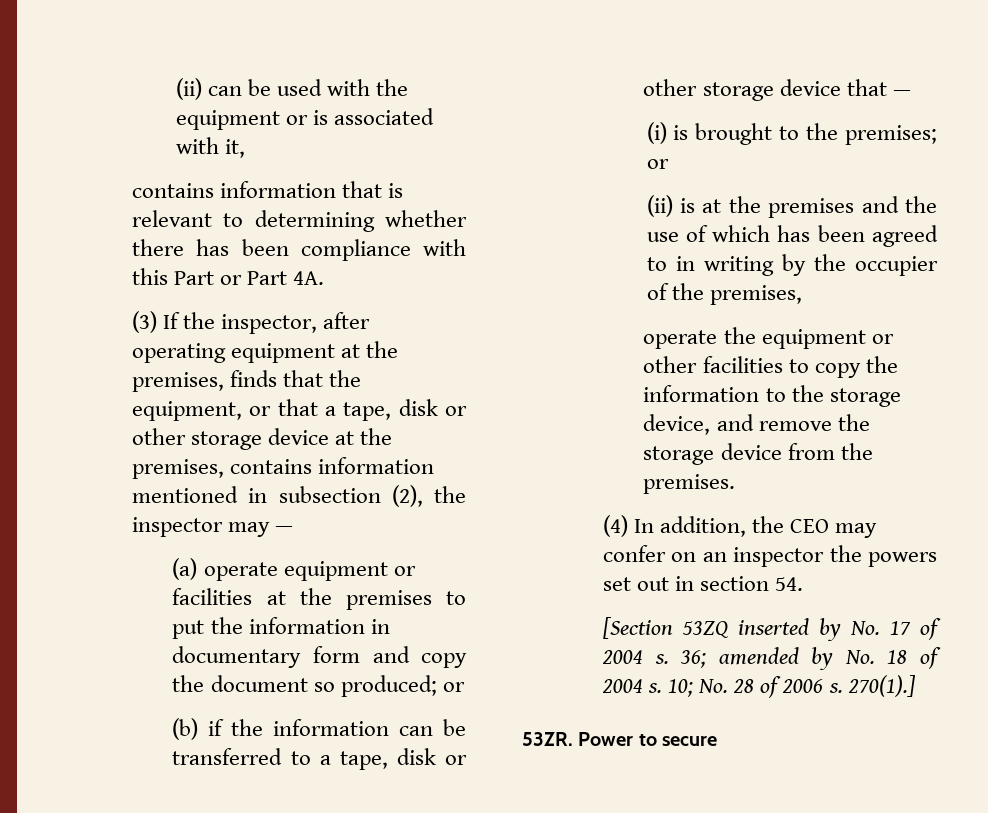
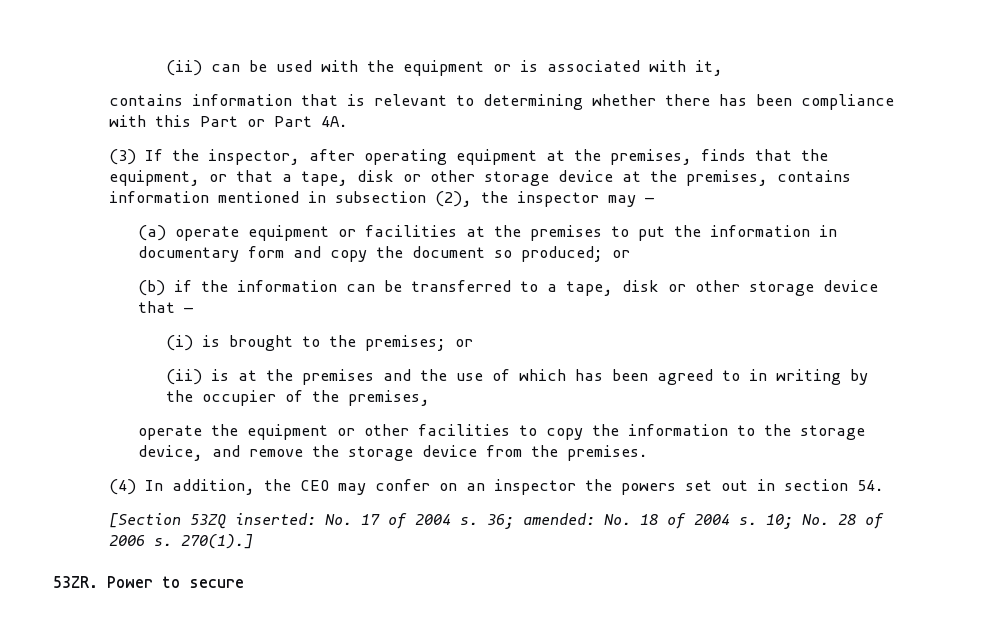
- [Section 53ZQ inserted by No. 17 of 2004 s.
+ [Section 53ZQ inserted: No. 17 of 2004 s.
- 36; amended by No. 18 of 2004 s.
+ 36; amended: No. 18 of 2004 s.

